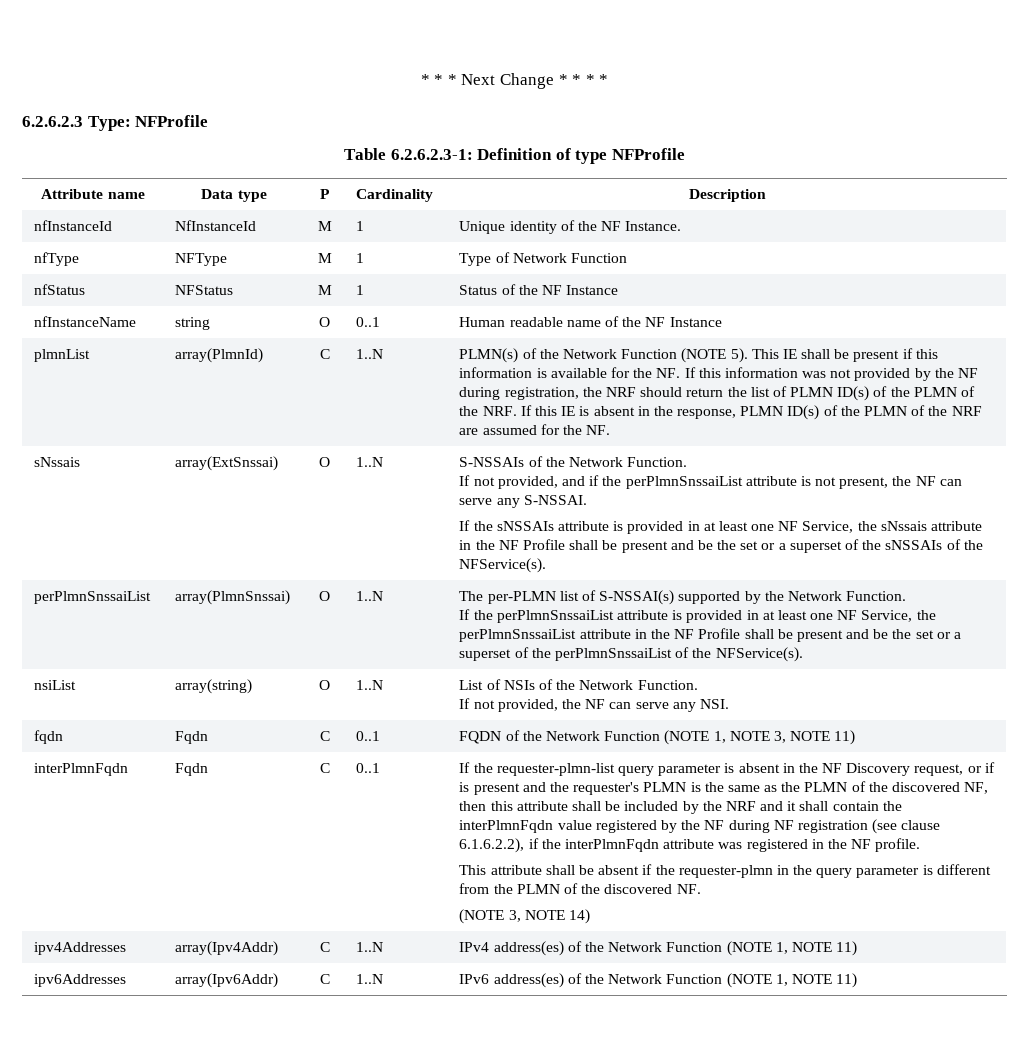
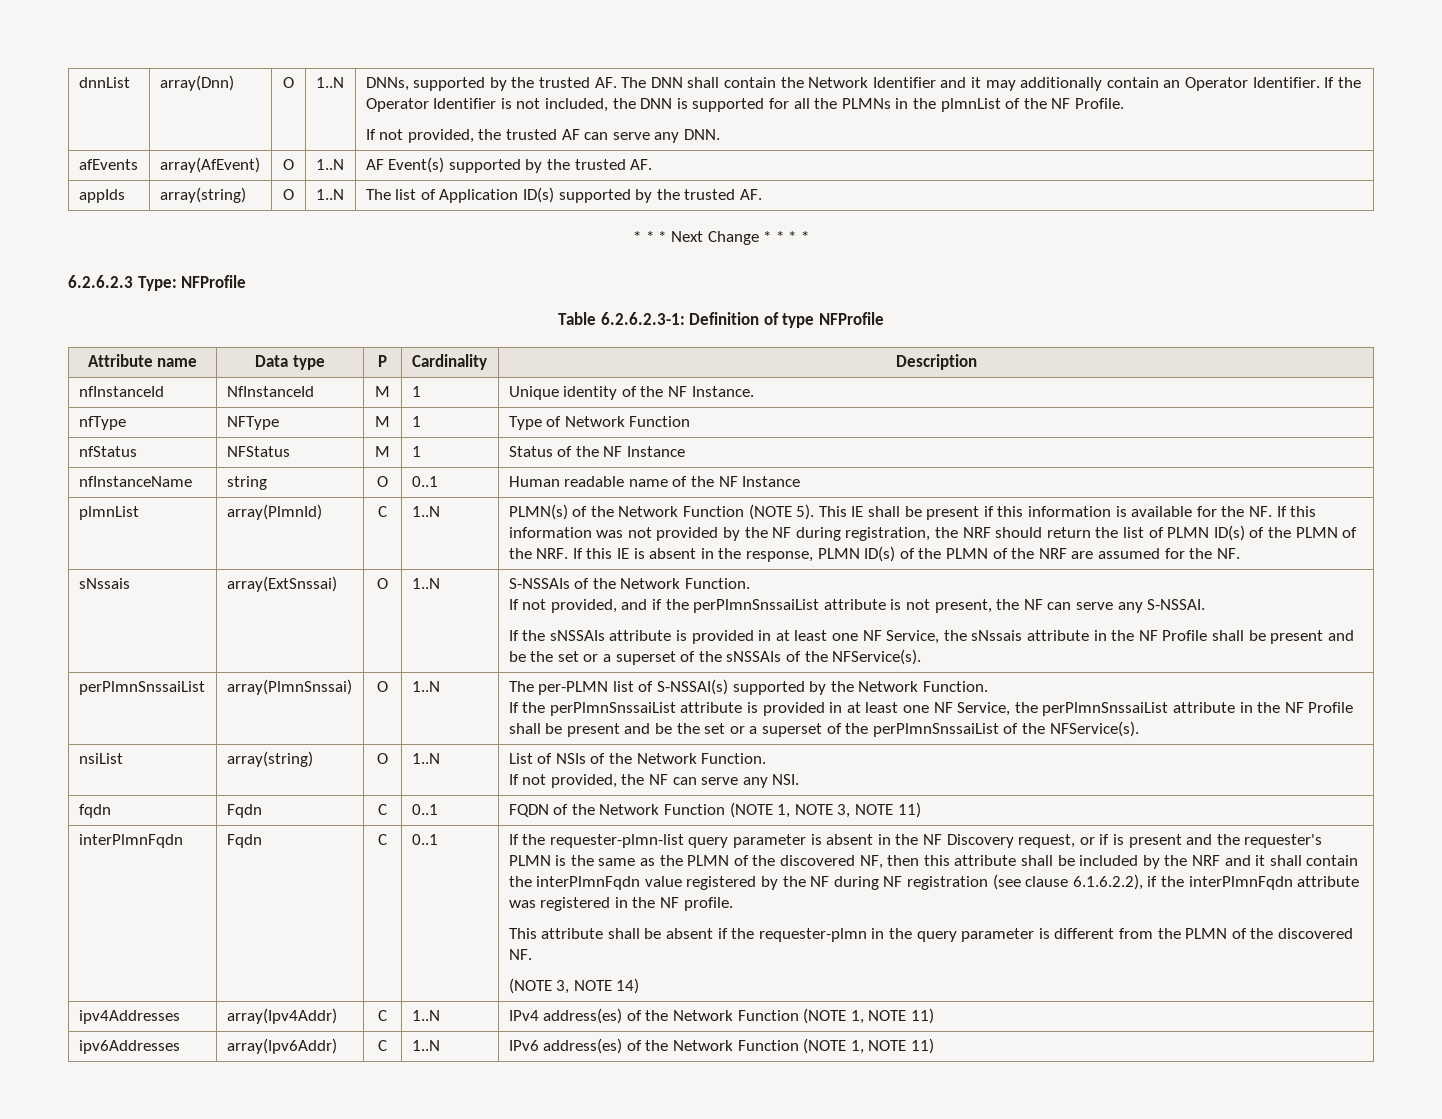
+ dnnList | array(Dnn) | O | 1..N | DNNs, supported by the trusted AF. The DNN shall contain the Network Identifier and it may additionally contain an Operator Identifier. If the Operator Identifier is not included, the DNN is supported for all the PLMNs in the plmnList of the NF Profile.
+ If not provided, the trusted AF can serve any DNN.
+ afEvents | array(AfEvent) | O | 1..N | AF Event(s) supported by the trusted AF.
+ appIds | array(string) | O | 1..N | The list of Application ID(s) supported by the trusted AF.

